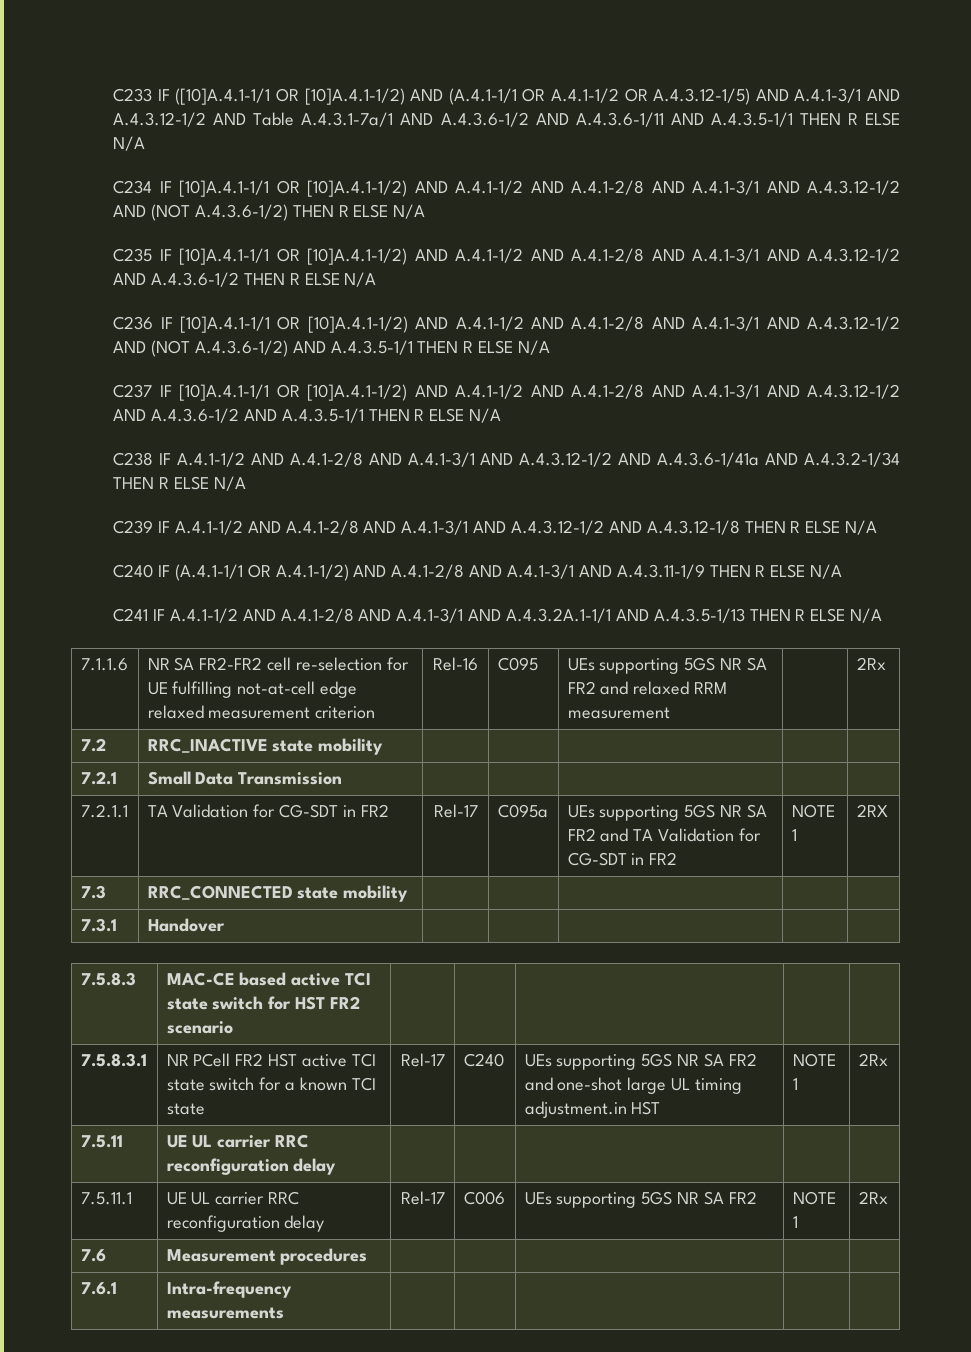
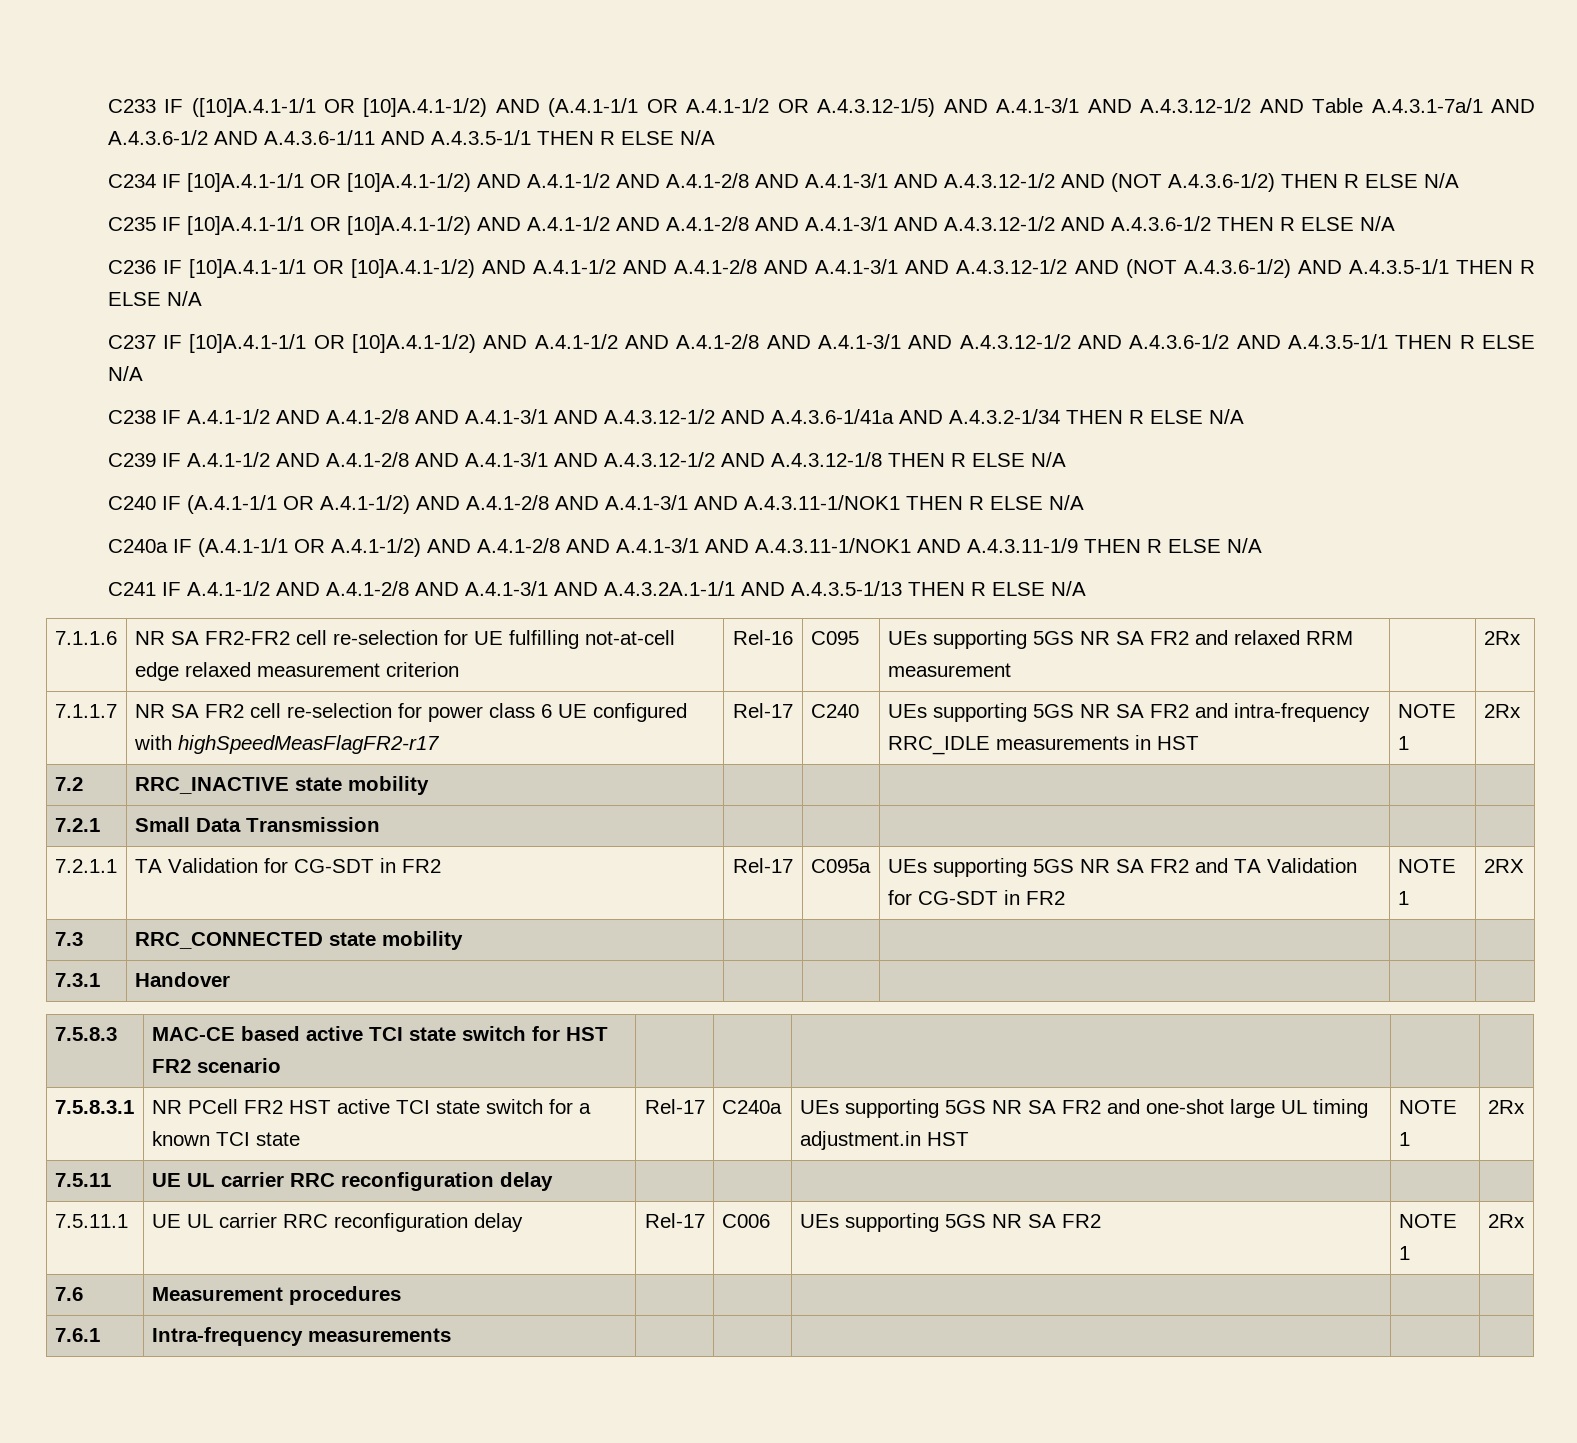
- C240 IF (A.4.1-1/1 OR A.4.1-1/2) AND A.4.1-2/8 AND A.4.1-3/1 AND A.4.3.11-1/9 THEN R ELSE N/A
+ C240 IF (A.4.1-1/1 OR A.4.1-1/2) AND A.4.1-2/8 AND A.4.1-3/1 AND A.4.3.11-1/NOK1 THEN R ELSE N/A
+ C240a IF (A.4.1-1/1 OR A.4.1-1/2) AND A.4.1-2/8 AND A.4.1-3/1 AND A.4.3.11-1/NOK1 AND A.4.3.11-1/9 THEN R ELSE N/A
+ 7.1.1.7 | NR SA FR2 cell re-selection for power class 6 UE configured with highSpeedMeasFlagFR2-r17 | Rel-17 | C240 | UEs supporting 5GS NR SA FR2 and intra-frequency RRC_IDLE measurements in HST | NOTE 1 | 2Rx
- 7.5.8.3.1 | NR PCell FR2 HST active TCI state switch for a known TCI state | Rel-17 | C240 | UEs supporting 5GS NR SA FR2 and one-shot large UL timing adjustment.in HST | NOTE 1 | 2Rx
+ 7.5.8.3.1 | NR PCell FR2 HST active TCI state switch for a known TCI state | Rel-17 | C240a | UEs supporting 5GS NR SA FR2 and one-shot large UL timing adjustment.in HST | NOTE 1 | 2Rx

